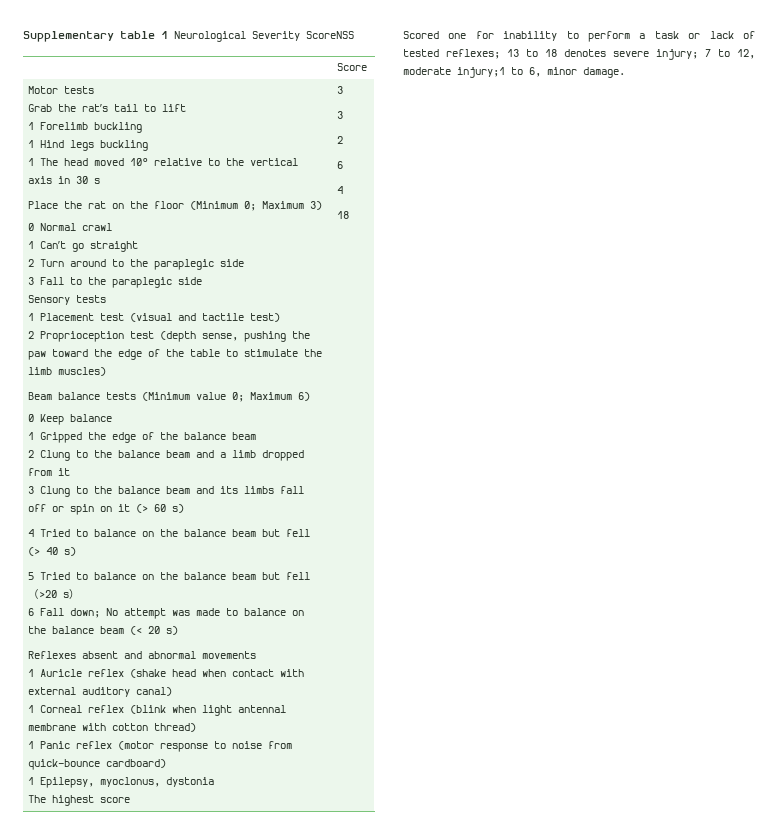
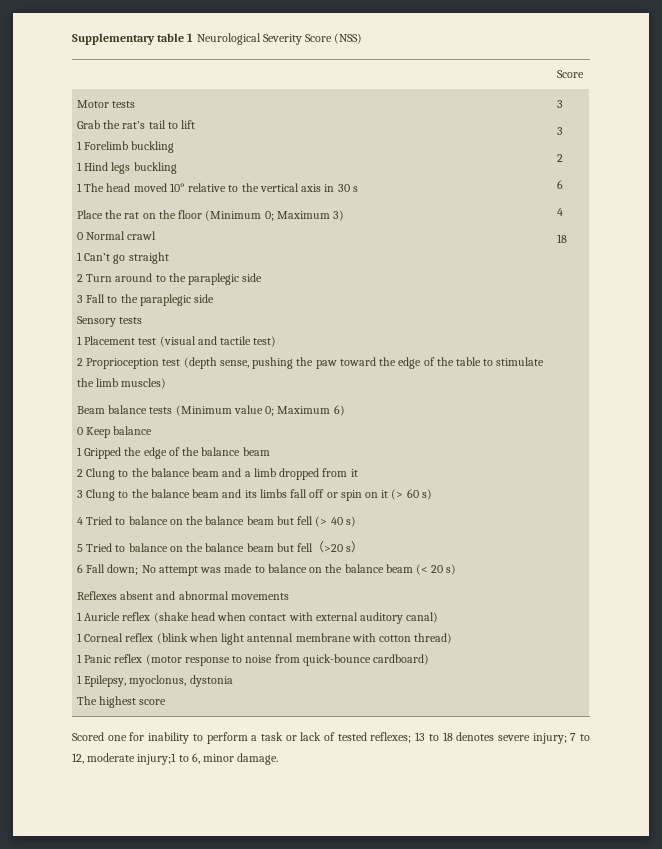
- Supplementary table 1 Neurological Severity ScoreNSS
+ Supplementary table 1 Neurological Severity Score (NSS)

